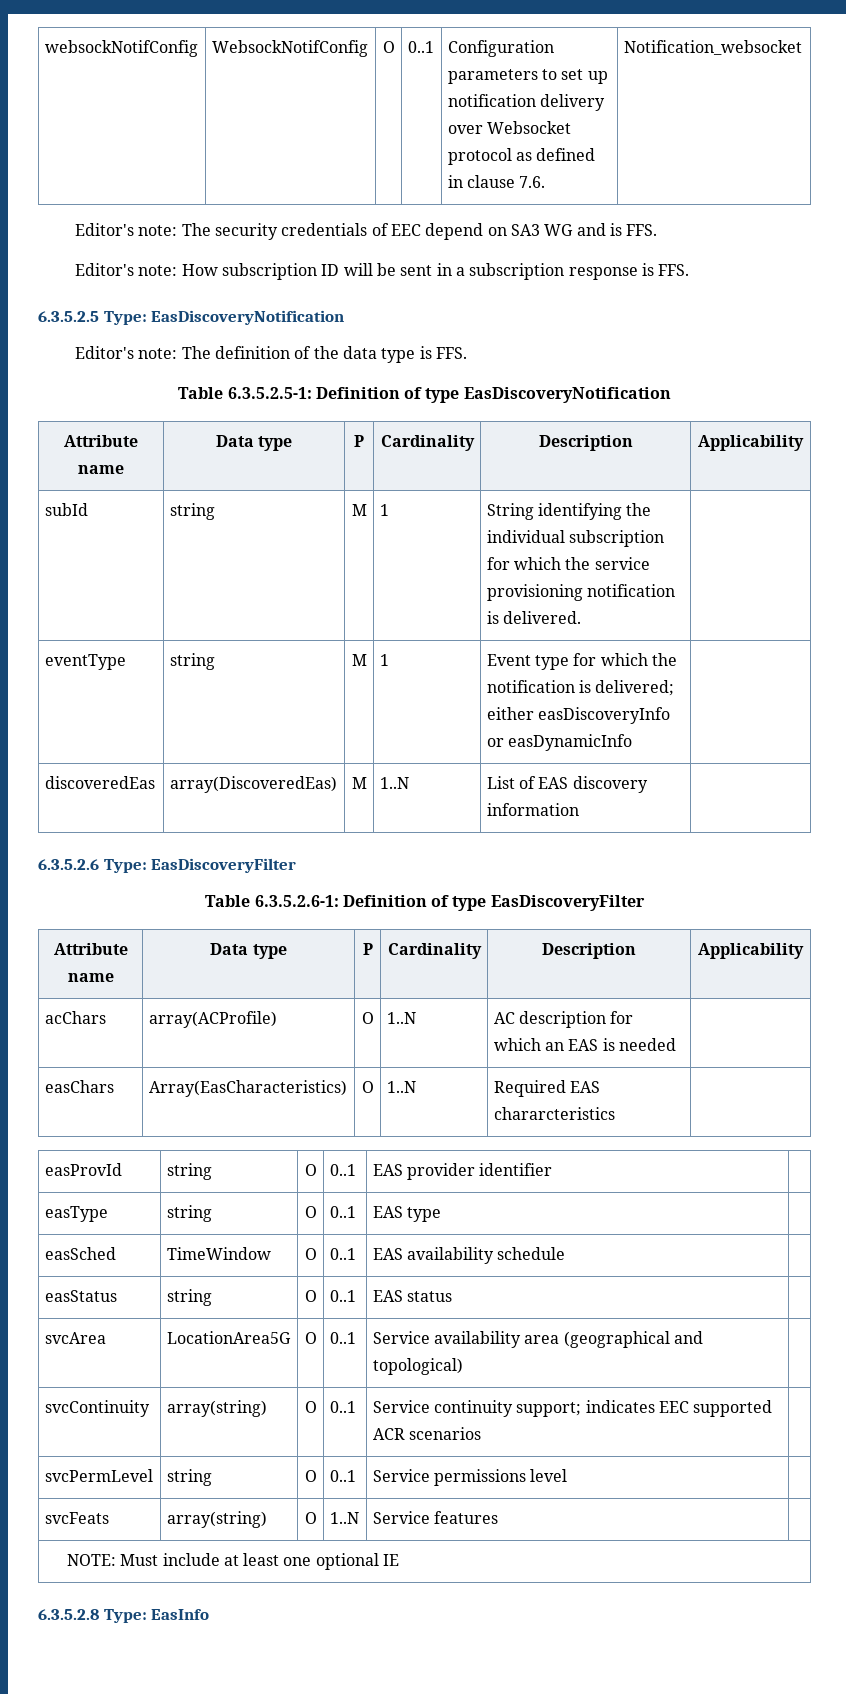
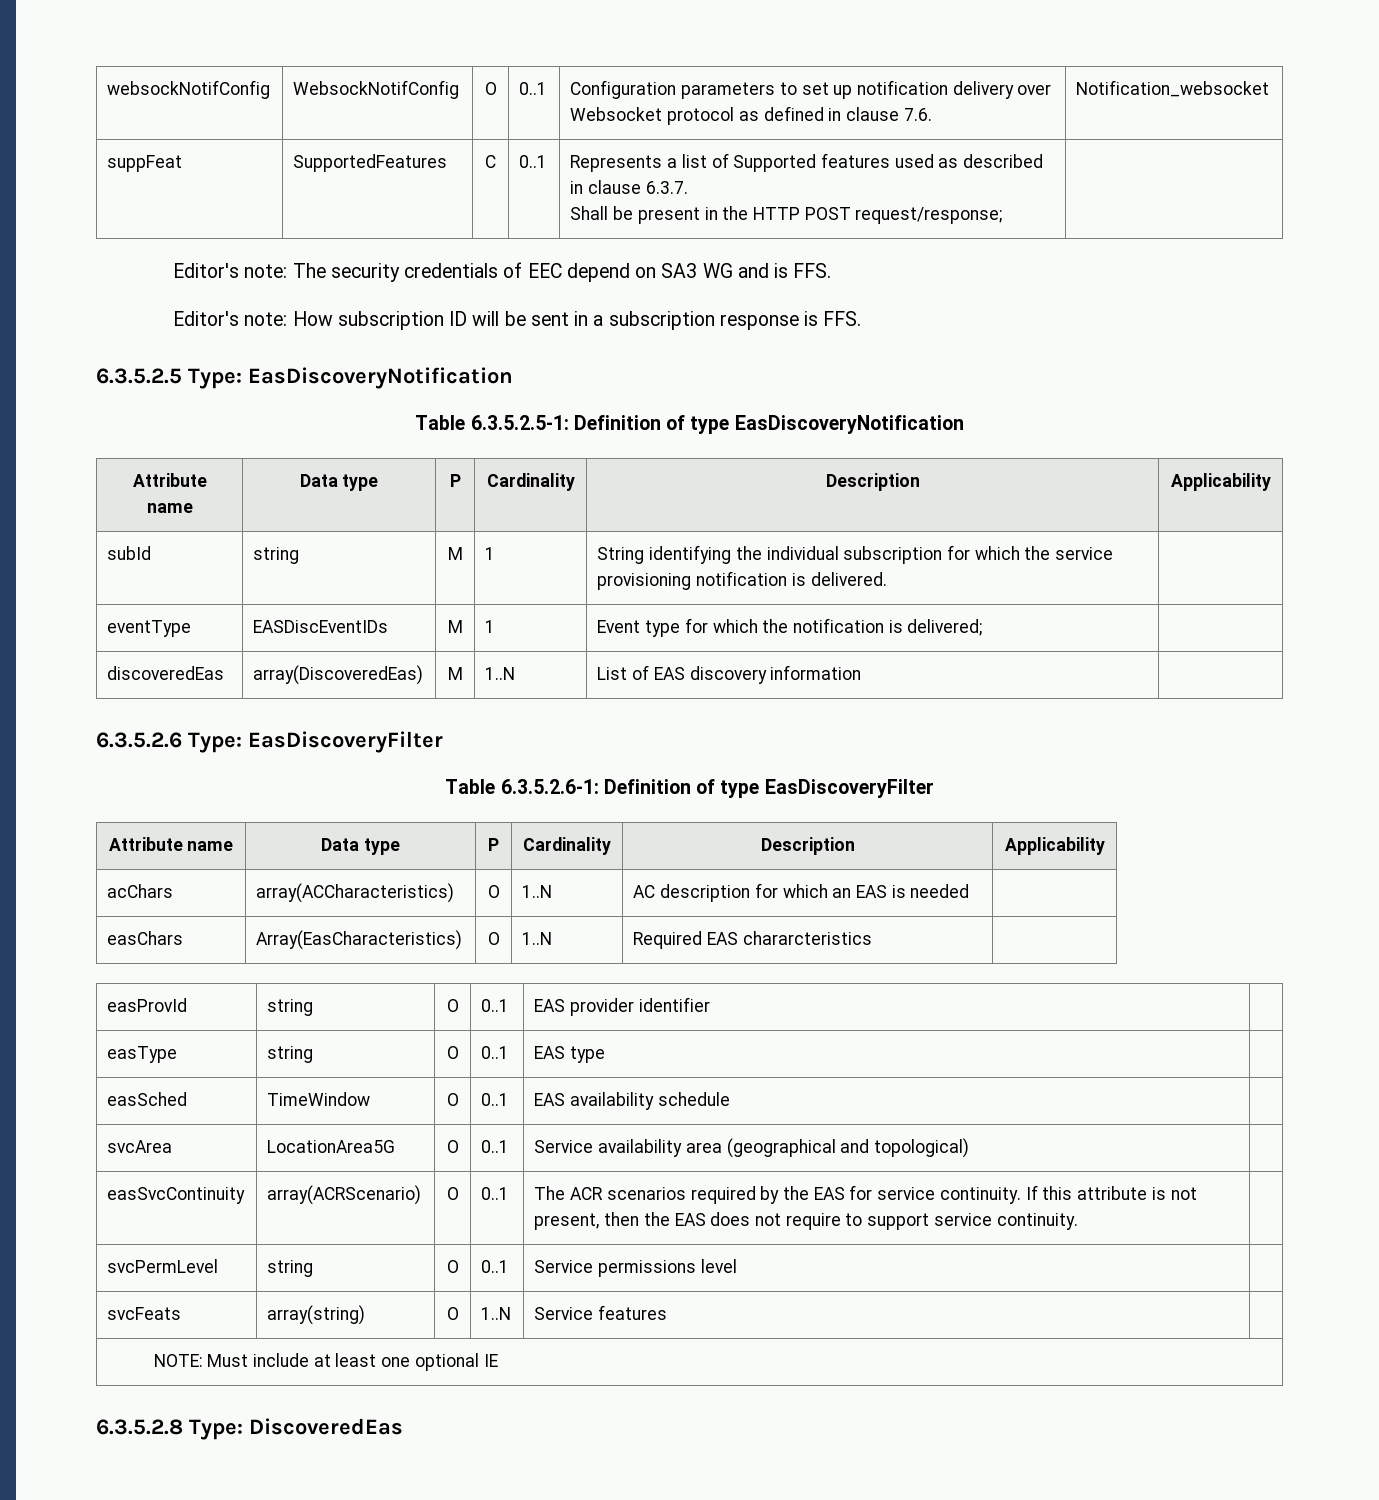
+ suppFeat | SupportedFeatures | C | 0..1 | Represents a list of Supported features used as described in clause 6.3.7.
+ Shall be present in the HTTP POST request/response; |
- Editor's note: The definition of the data type is FFS.
- eventType | string | M | 1 | Event type for which the notification is delivered; either easDiscoveryInfo or easDynamicInfo |
+ eventType | EASDiscEventIDs | M | 1 | Event type for which the notification is delivered; |
- acChars | array(ACProfile) | O | 1..N | AC description for which an EAS is needed |
+ acChars | array(ACCharacteristics) | O | 1..N | AC description for which an EAS is needed |
- easStatus | string | O | 0..1 | EAS status |
- svcContinuity | array(string) | O | 0..1 | Service continuity support; indicates EEC supported ACR scenarios |
+ easSvcContinuity | array(ACRScenario) | O | 0..1 | The ACR scenarios required by the EAS for service continuity. If this attribute is not present, then the EAS does not require to support service continuity. |
- 6.3.5.2.8 Type: EasInfo
+ 6.3.5.2.8 Type: DiscoveredEas

